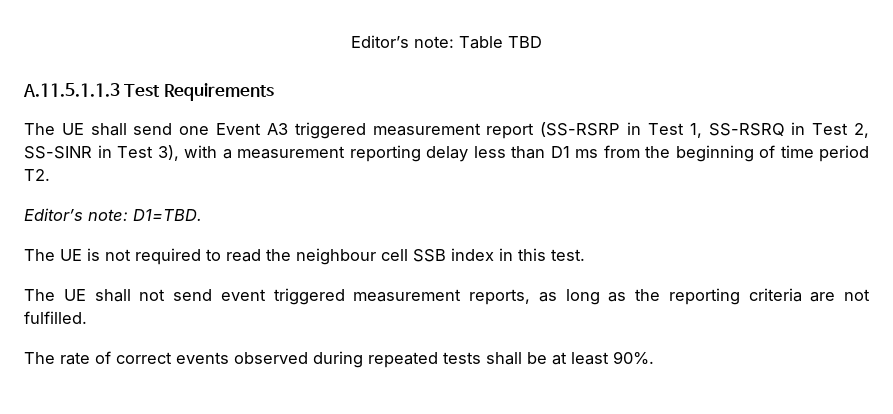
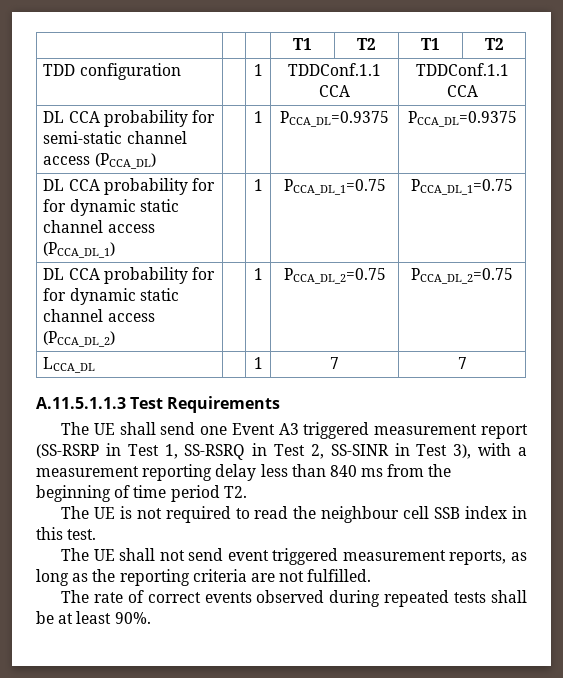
- Editor’s note: Table TBD
+ | | | T1 | T2 | T1 | T2
+ TDD configuration | | 1 | TDDConf.1.1 CCA | TDDConf.1.1 CCA
+ DL CCA probability for semi-static channel access (PCCA_DL) | | 1 | PCCA_DL=0.9375 | PCCA_DL=0.9375
+ DL CCA probability for for dynamic static channel access (PCCA_DL_1) | | 1 | PCCA_DL_1=0.75 | PCCA_DL_1=0.75
+ DL CCA probability for for dynamic static channel access (PCCA_DL_2) | | 1 | PCCA_DL_2=0.75 | PCCA_DL_2=0.75
+ LCCA_DL | | 1 | 7 | 7
- The UE shall send one Event A3 triggered measurement report (SS-RSRP in Test 1, SS-RSRQ in Test 2, SS-SINR in Test 3), with a measurement reporting delay less than D1 ms from the beginning of time period T2.
+ The UE shall send one Event A3 triggered measurement report (SS-RSRP in Test 1, SS-RSRQ in Test 2, SS-SINR in Test 3), with a measurement reporting delay less than 840 ms from the beginning of time period T2.
- Editor’s note: D1=TBD.

